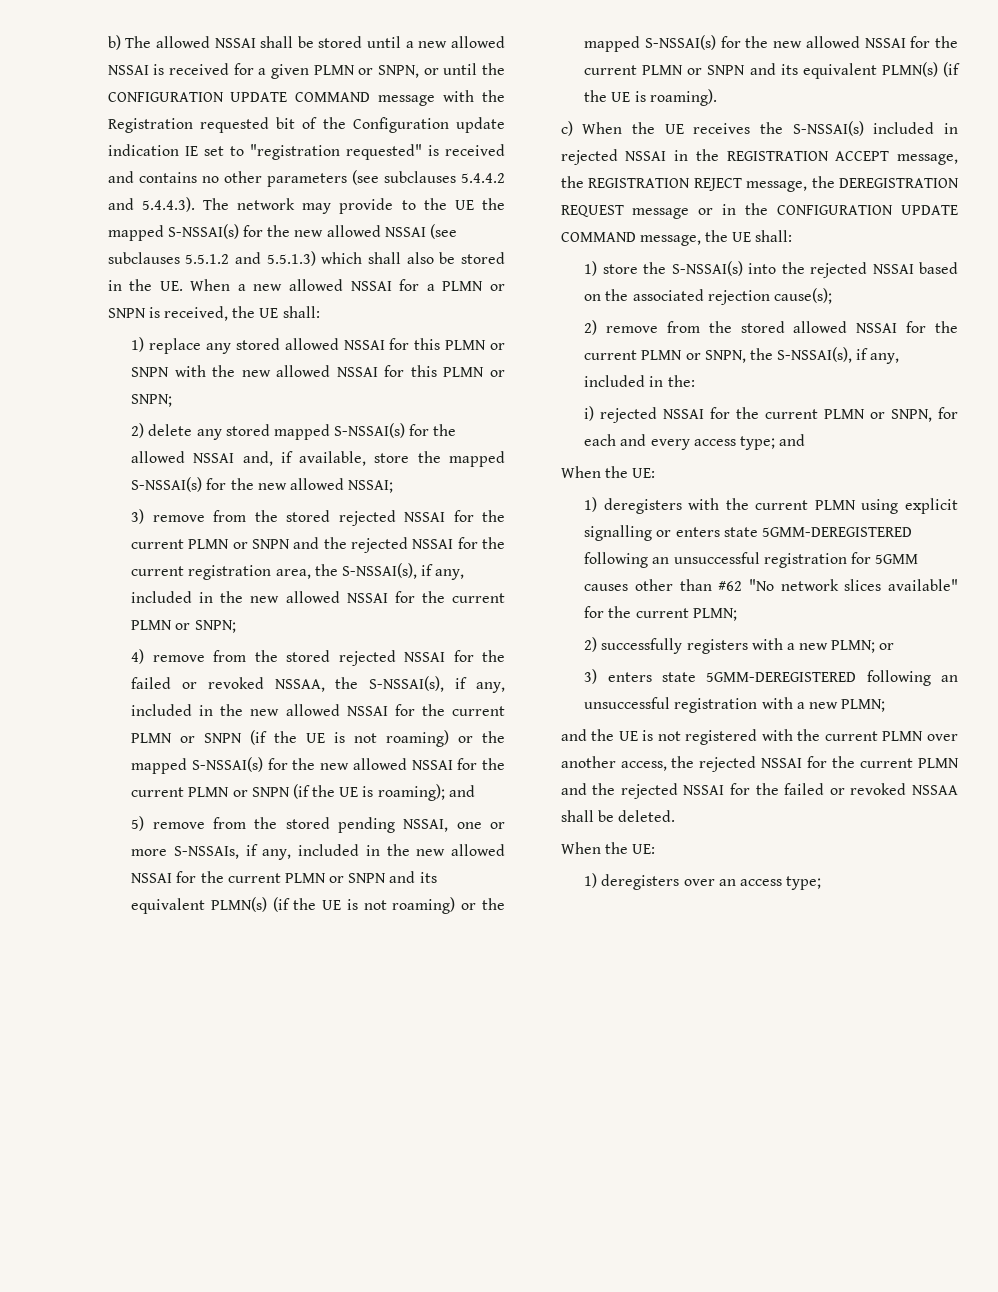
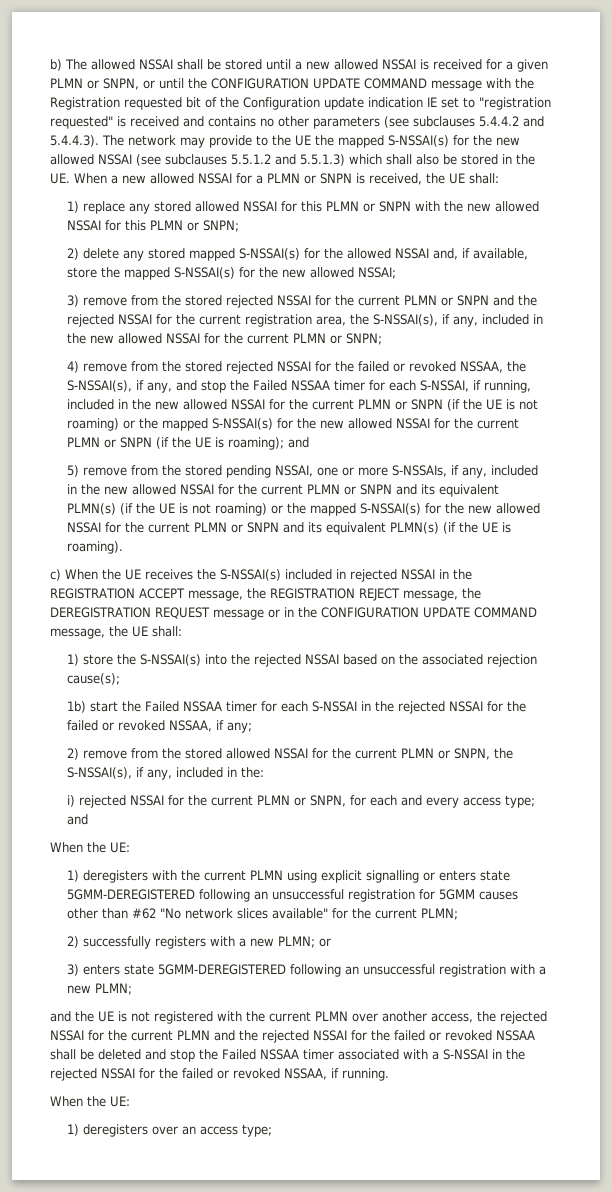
- 4) remove from the stored rejected NSSAI for the failed or revoked NSSAA, the S-NSSAI(s), if any, included in the new allowed NSSAI for the current PLMN or SNPN (if the UE is not roaming) or the mapped S-NSSAI(s) for the new allowed NSSAI for the current PLMN or SNPN (if the UE is roaming); and
+ 4) remove from the stored rejected NSSAI for the failed or revoked NSSAA, the S-NSSAI(s), if any, and stop the Failed NSSAA timer for each S-NSSAI, if running, included in the new allowed NSSAI for the current PLMN or SNPN (if the UE is not roaming) or the mapped S-NSSAI(s) for the new allowed NSSAI for the current PLMN or SNPN (if the UE is roaming); and
+ 1b) start the Failed NSSAA timer for each S-NSSAI in the rejected NSSAI for the failed or revoked NSSAA, if any;
- and the UE is not registered with the current PLMN over another access, the rejected NSSAI for the current PLMN and the rejected NSSAI for the failed or revoked NSSAA shall be deleted.
+ and the UE is not registered with the current PLMN over another access, the rejected NSSAI for the current PLMN and the rejected NSSAI for the failed or revoked NSSAA shall be deleted and stop the Failed NSSAA timer associated with a S-NSSAI in the rejected NSSAI for the failed or revoked NSSAA, if running.

